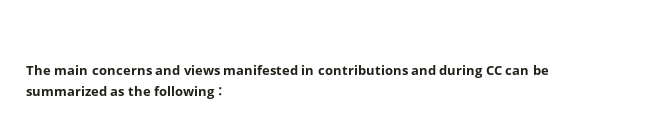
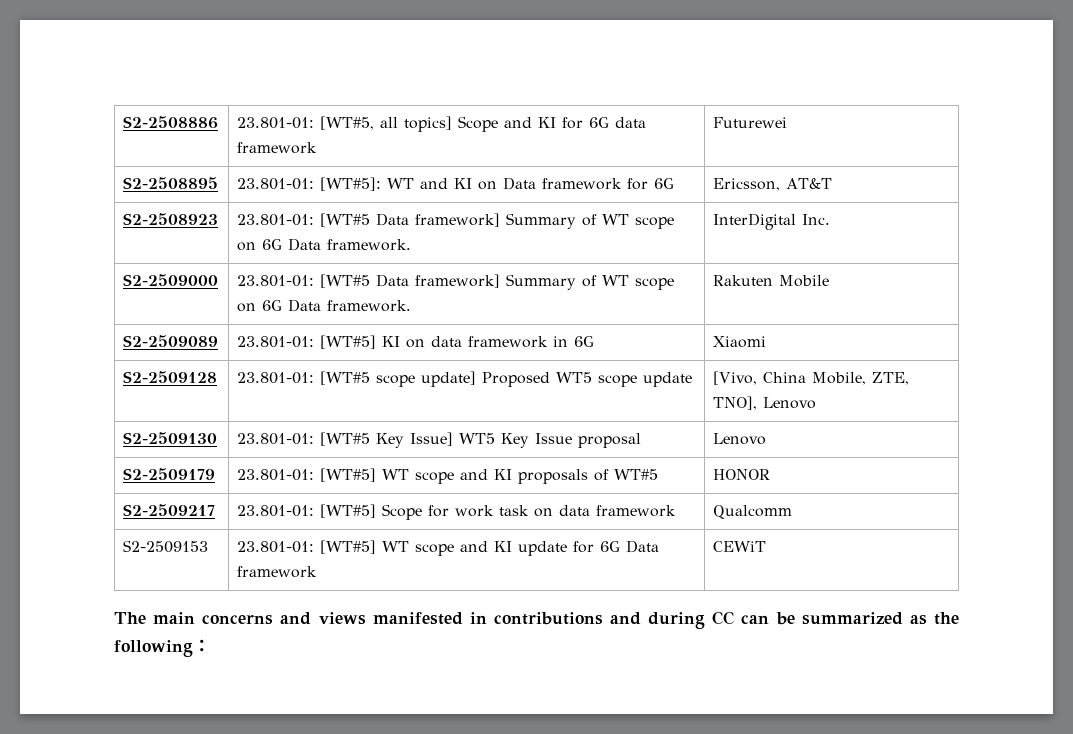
+ S2-2508886 | 23.801-01: [WT#5, all topics] Scope and KI for 6G data framework | Futurewei
+ S2-2508895 | 23.801-01: [WT#5]: WT and KI on Data framework for 6G | Ericsson, AT&T
+ S2-2508923 | 23.801-01: [WT#5 Data framework] Summary of WT scope on 6G Data framework. | InterDigital Inc.
+ S2-2509000 | 23.801-01: [WT#5 Data framework] Summary of WT scope on 6G Data framework. | Rakuten Mobile
+ S2-2509089 | 23.801-01: [WT#5] KI on data framework in 6G | Xiaomi
+ S2-2509128 | 23.801-01: [WT#5 scope update] Proposed WT5 scope update | [Vivo, China Mobile, ZTE, TNO], Lenovo
+ S2-2509130 | 23.801-01: [WT#5 Key Issue] WT5 Key Issue proposal | Lenovo
+ S2-2509179 | 23.801-01: [WT#5] WT scope and KI proposals of WT#5 | HONOR
+ S2-2509217 | 23.801-01: [WT#5] Scope for work task on data framework | Qualcomm
+ S2-2509153 | 23.801-01: [WT#5] WT scope and KI update for 6G Data framework | CEWiT

